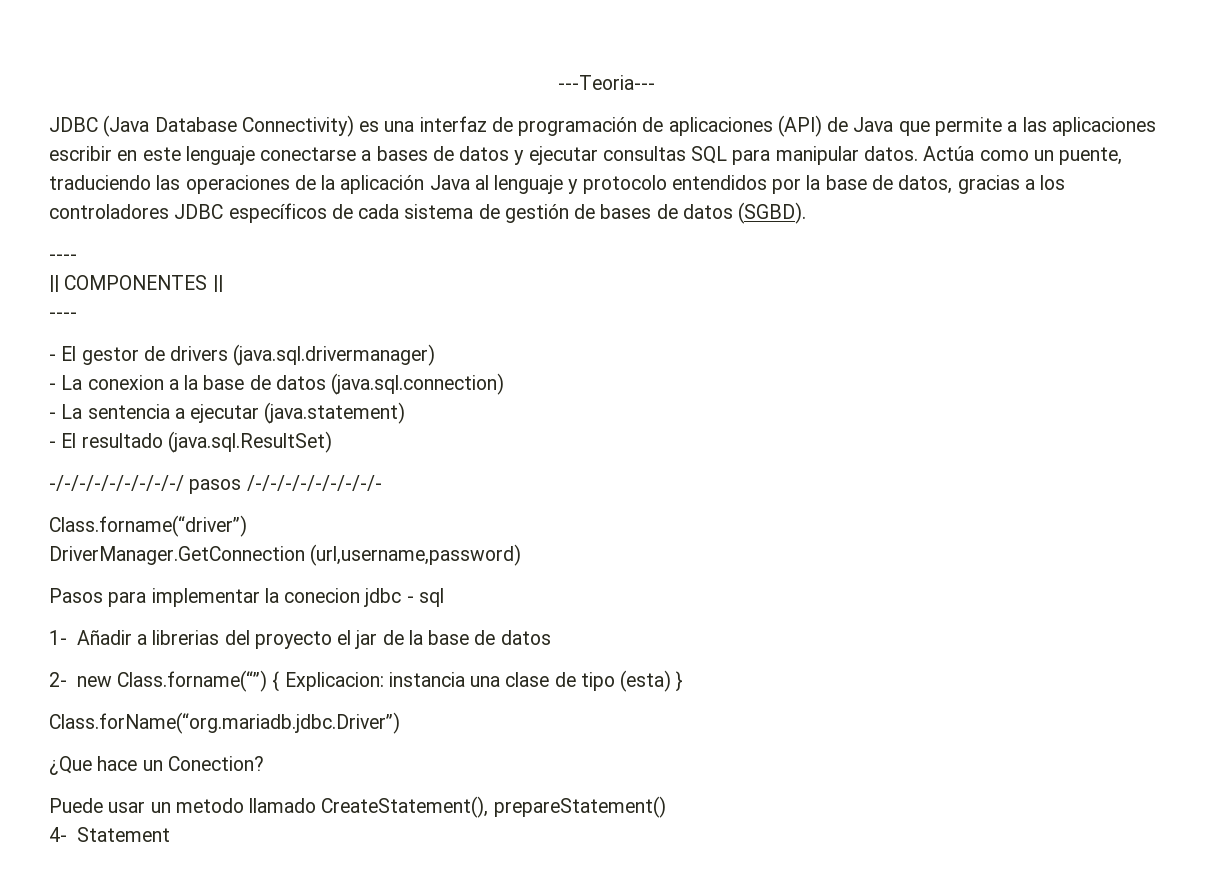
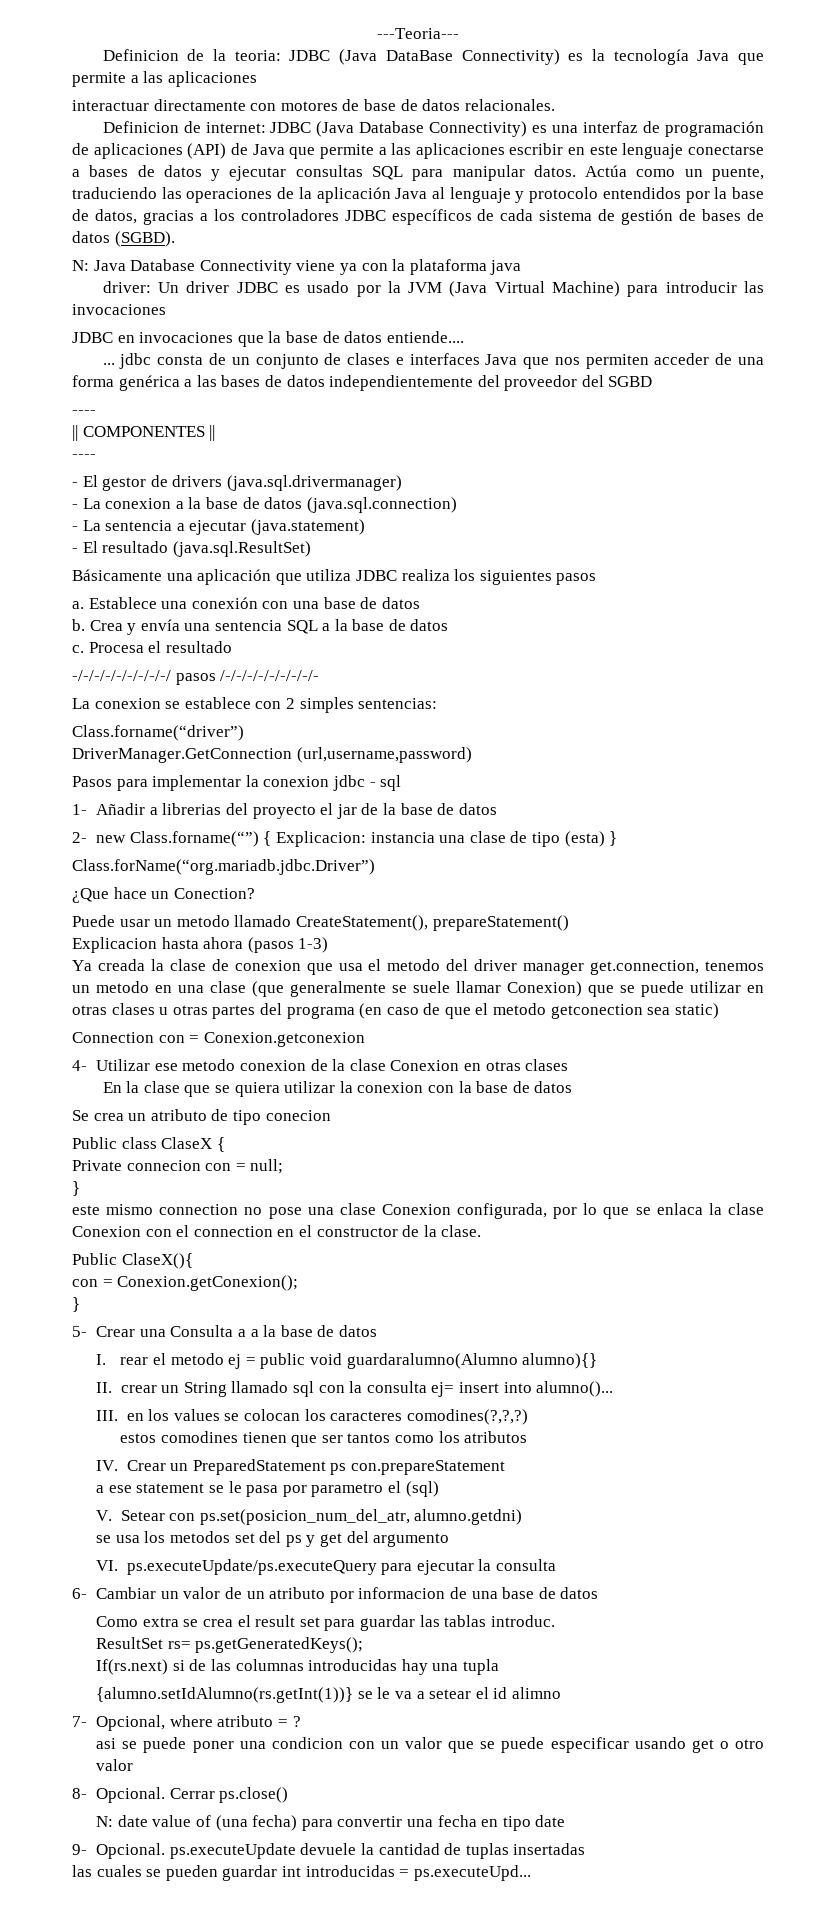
- JDBC (Java Database Connectivity) es una interfaz de programación de aplicaciones (API) de Java que permite a las aplicaciones escribir en este lenguaje conectarse a bases de datos y ejecutar consultas SQL para manipular datos.
+ Definicion de la teoria: JDBC (Java DataBase Connectivity) es la tecnología Java que permite a las aplicaciones
+ interactuar directamente con motores de base de datos relacionales.
+ Definicion de internet: JDBC (Java Database Connectivity) es una interfaz de programación de aplicaciones (API) de Java que permite a las aplicaciones escribir en este lenguaje conectarse a bases de datos y ejecutar consultas SQL para manipular datos.
+ N: Java Database Connectivity viene ya con la plataforma java
+ driver: Un driver JDBC es usado por la JVM (Java Virtual Machine) para introducir las invocaciones
+ JDBC en invocaciones que la base de datos entiende....
+ ... jdbc consta de un conjunto de clases e interfaces Java que nos permiten acceder de una forma genérica a las bases de datos independientemente del proveedor del SGBD
+ Básicamente una aplicación que utiliza JDBC realiza los siguientes pasos
+ a. Establece una conexión con una base de datos
+ b. Crea y envía una sentencia SQL a la base de datos
+ c. Procesa el resultado
  -/-/-/-/-/-/-/-/-/ pasos /-/-/-/-/-/-/-/-/-
+ La conexion se establece con 2 simples sentencias:
- Pasos para implementar la conecion jdbc - sql
+ Pasos para implementar la conexion jdbc - sql
- 4- Statement
+ Explicacion hasta ahora (pasos 1-3)
+ Ya creada la clase de conexion que usa el metodo del driver manager get.connection, tenemos un metodo en una clase (que generalmente se suele llamar Conexion) que se puede utilizar en otras clases u otras partes del programa (en caso de que el metodo getconection sea static)
+ Connection con = Conexion.getconexion
+ 4- Utilizar ese metodo conexion de la clase Conexion en otras clases
+ En la clase que se quiera utilizar la conexion con la base de datos
+ Se crea un atributo de tipo conecion
+ Public class ClaseX {
+ Private connecion con = null;
+ }
+ este mismo connection no pose una clase Conexion configurada, por lo que se enlaca la clase Conexion con el connection en el constructor de la clase.
+ Public ClaseX(){
+ con = Conexion.getConexion();
+ }
+ 5- Crear una Consulta a a la base de datos
+ I. rear el metodo ej = public void guardaralumno(Alumno alumno){}
+ II. crear un String llamado sql con la consulta ej= insert into alumno()...
+ III. en los values se colocan los caracteres comodines(?,?,?)
+ estos comodines tienen que ser tantos como los atributos
+ IV. Crear un PreparedStatement ps con.prepareStatement
+ a ese statement se le pasa por parametro el (sql)
+ V. Setear con ps.set(posicion_num_del_atr, alumno.getdni)
+ se usa los metodos set del ps y get del argumento
+ VI. ps.executeUpdate/ps.executeQuery para ejecutar la consulta
+ 6- Cambiar un valor de un atributo por informacion de una base de datos
+ Como extra se crea el result set para guardar las tablas introduc.
+ ResultSet rs= ps.getGeneratedKeys();
+ If(rs.next) si de las columnas introducidas hay una tupla
+ {alumno.setIdAlumno(rs.getInt(1))} se le va a setear el id alimno
+ 7- Opcional, where atributo = ?
+ asi se puede poner una condicion con un valor que se puede especificar usando get o otro valor
+ 8- Opcional. Cerrar ps.close()
+ N: date value of (una fecha) para convertir una fecha en tipo date
+ 9- Opcional. ps.executeUpdate devuele la cantidad de tuplas insertadas
+ las cuales se pueden guardar int introducidas = ps.executeUpd...

